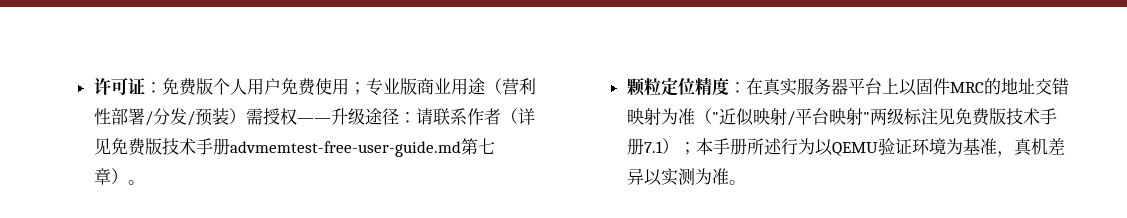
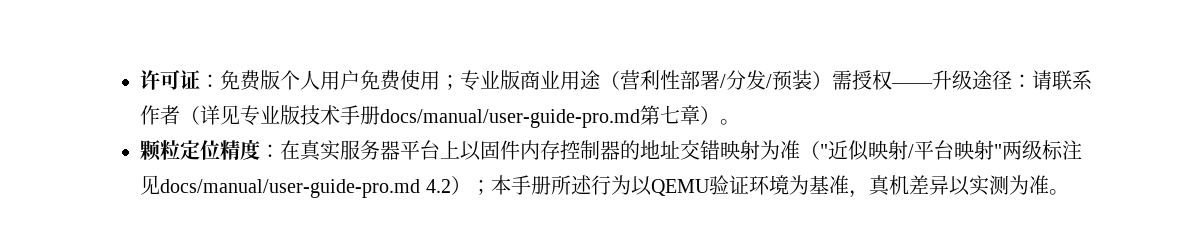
- 许可证：免费版个人用户免费使用；专业版商业用途（营利性部署/分发/预装）需授权——升级途径：请联系作者（详见免费版技术手册advmemtest-free-user-guide.md第七章）。
+ 许可证：免费版个人用户免费使用；专业版商业用途（营利性部署/分发/预装）需授权——升级途径：请联系作者（详见专业版技术手册docs/manual/user-guide-pro.md第七章）。
- 颗粒定位精度：在真实服务器平台上以固件MRC的地址交错映射为准（"近似映射/平台映射"两级标注见免费版技术手册7.1）；本手册所述行为以QEMU验证环境为基准，真机差异以实测为准。
+ 颗粒定位精度：在真实服务器平台上以固件内存控制器的地址交错映射为准（"近似映射/平台映射"两级标注见docs/manual/user-guide-pro.md 4.2）；本手册所述行为以QEMU验证环境为基准，真机差异以实测为准。

